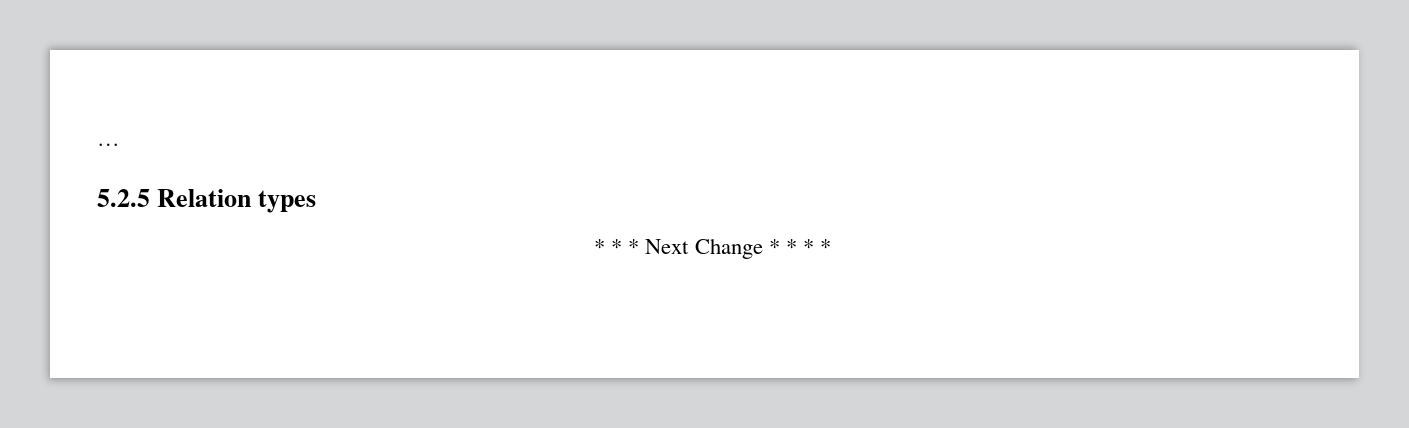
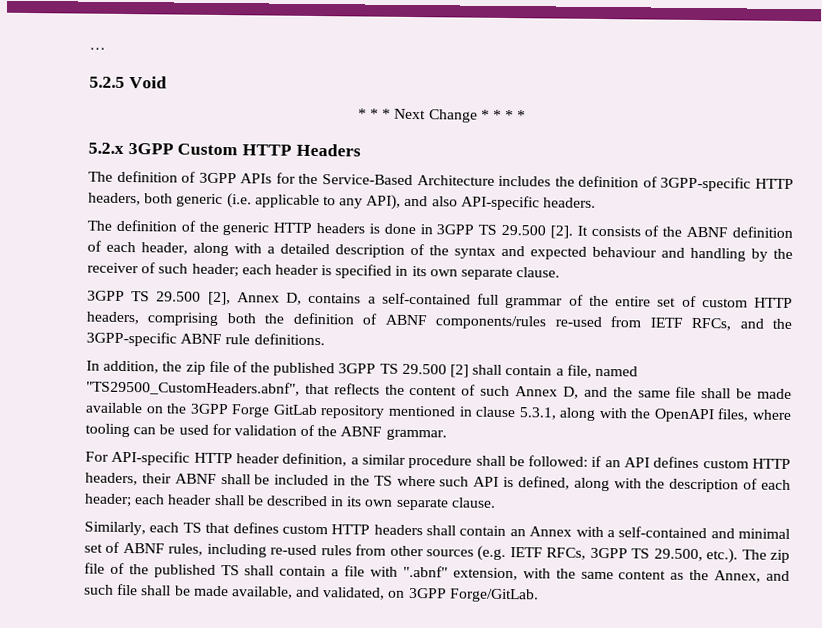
- 5.2.5 Relation types
+ 5.2.5 Void
+ 5.2.x 3GPP Custom HTTP Headers
+ The definition of 3GPP APIs for the Service-Based Architecture includes the definition of 3GPP-specific HTTP headers, both generic (i.e. applicable to any API), and also API-specific headers.
+ The definition of the generic HTTP headers is done in 3GPP TS 29.500 [2]. It consists of the ABNF definition of each header, along with a detailed description of the syntax and expected behaviour and handling by the receiver of such header; each header is specified in its own separate clause.
+ 3GPP TS 29.500 [2], Annex D, contains a self-contained full grammar of the entire set of custom HTTP headers, comprising both the definition of ABNF components/rules re-used from IETF RFCs, and the 3GPP-specific ABNF rule definitions.
+ In addition, the zip file of the published 3GPP TS 29.500 [2] shall contain a file, named "TS29500_CustomHeaders.abnf", that reflects the content of such Annex D, and the same file shall be made available on the 3GPP Forge GitLab repository mentioned in clause 5.3.1, along with the OpenAPI files, where tooling can be used for validation of the ABNF grammar.
+ For API-specific HTTP header definition, a similar procedure shall be followed: if an API defines custom HTTP headers, their ABNF shall be included in the TS where such API is defined, along with the description of each header; each header shall be described in its own separate clause.
+ Similarly, each TS that defines custom HTTP headers shall contain an Annex with a self-contained and minimal set of ABNF rules, including re-used rules from other sources (e.g. IETF RFCs, 3GPP TS 29.500, etc.). The zip file of the published TS shall contain a file with ".abnf" extension, with the same content as the Annex, and such file shall be made available, and validated, on 3GPP Forge/GitLab.

